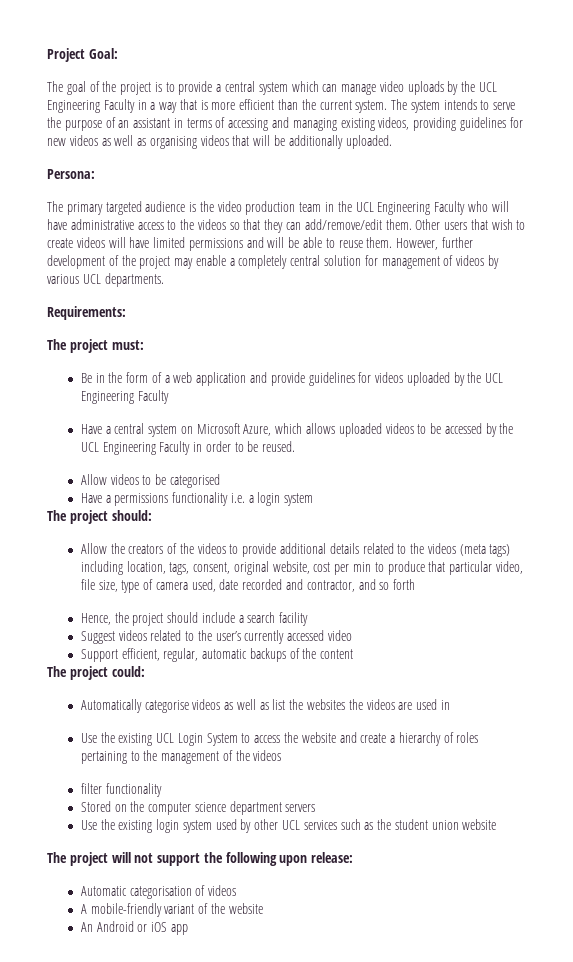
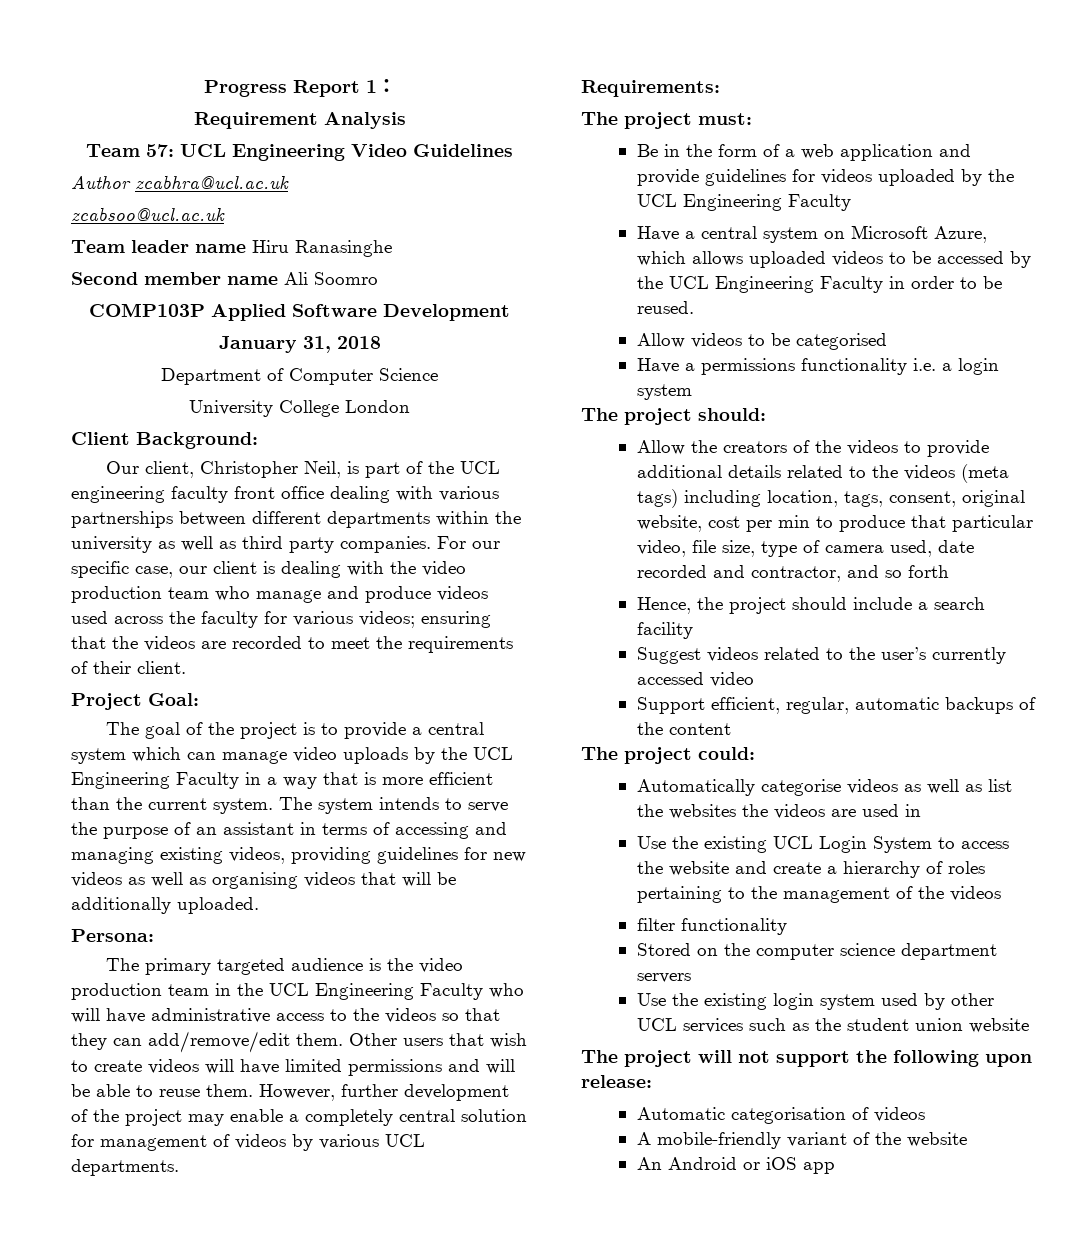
+ Progress Report 1：
+ Requirement Analysis
+ Team 57: UCL Engineering Video Guidelines
+ Author zcabhra@ucl.ac.uk
+ zcabsoo@ucl.ac.uk
+ Team leader name Hiru Ranasinghe
+ Second member name Ali Soomro
+ COMP103P Applied Software Development
+ January 31, 2018
+ Department of Computer Science
+ University College London
+ Client Background:
+ Our client, Christopher Neil, is part of the UCL engineering faculty front office dealing with various partnerships between different departments within the university as well as third party companies. For our specific case, our client is dealing with the video production team who manage and produce videos used across the faculty for various videos; ensuring that the videos are recorded to meet the requirements of their client.

